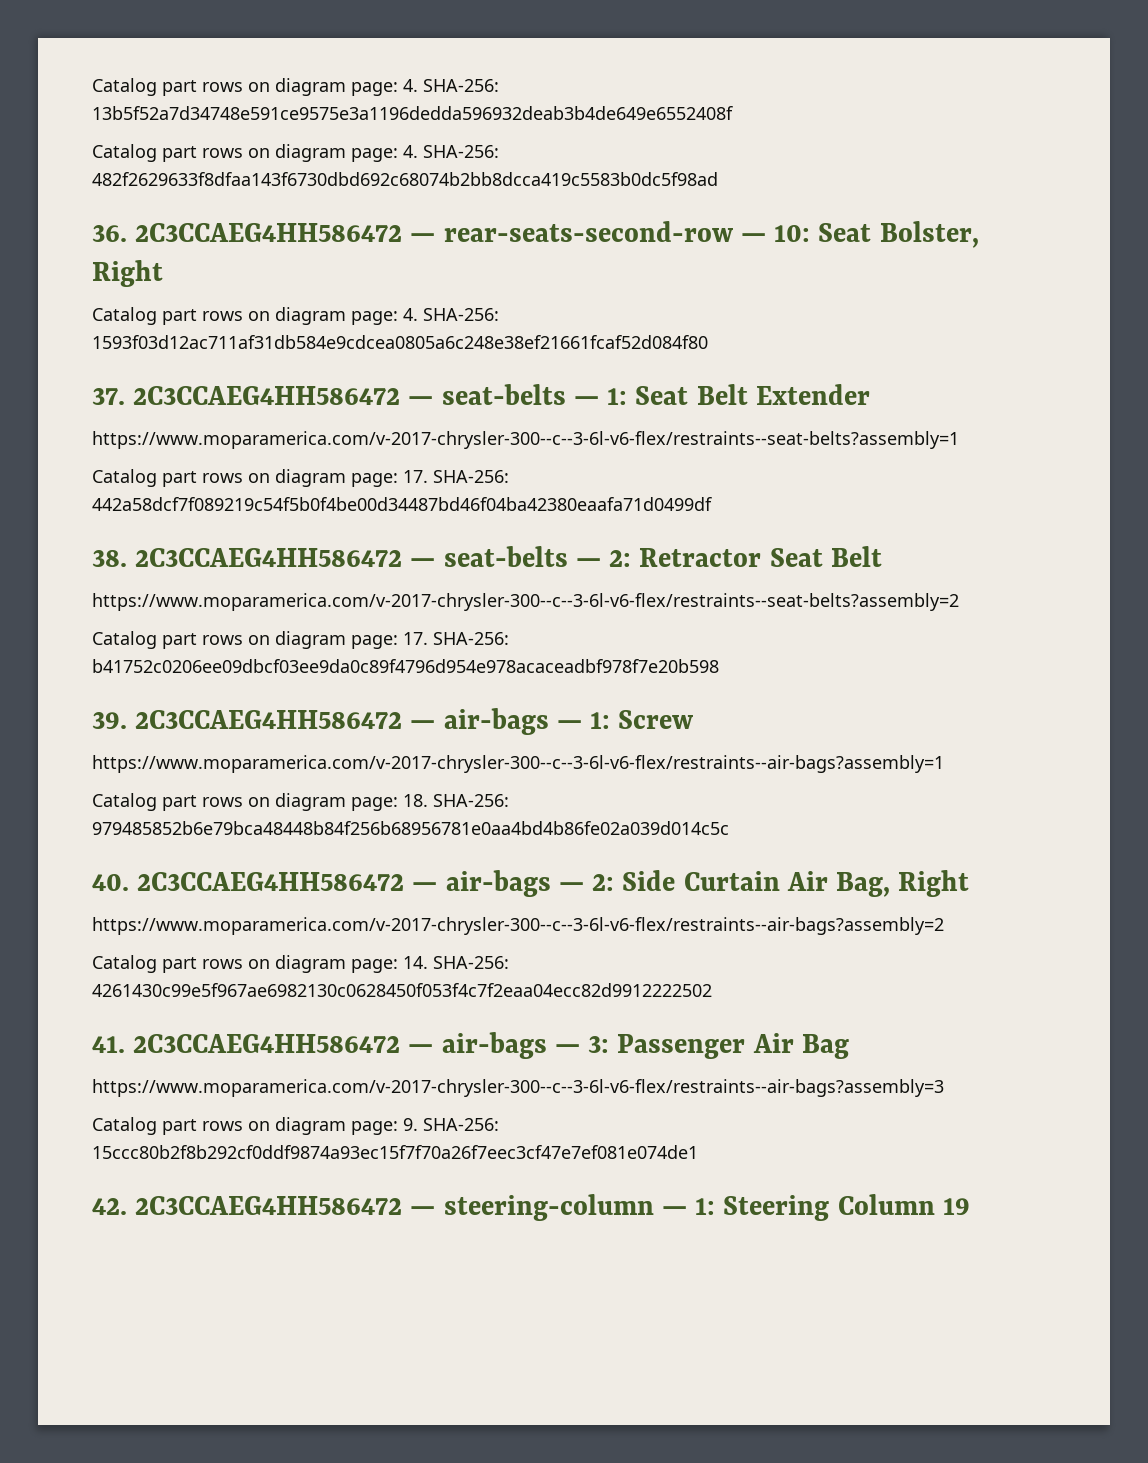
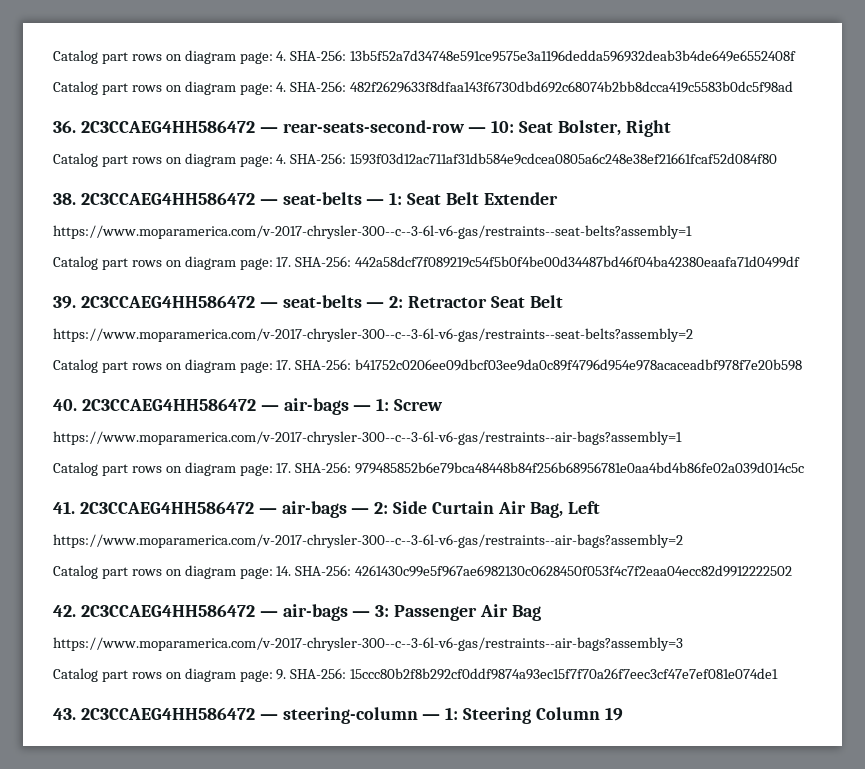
- 37. 2C3CCAEG4HH586472 — seat-belts — 1: Seat Belt Extender
+ 38. 2C3CCAEG4HH586472 — seat-belts — 1: Seat Belt Extender
- https://www.moparamerica.com/v-2017-chrysler-300--c--3-6l-v6-flex/restraints--seat-belts?assembly=1
+ https://www.moparamerica.com/v-2017-chrysler-300--c--3-6l-v6-gas/restraints--seat-belts?assembly=1
- 38. 2C3CCAEG4HH586472 — seat-belts — 2: Retractor Seat Belt
+ 39. 2C3CCAEG4HH586472 — seat-belts — 2: Retractor Seat Belt
- https://www.moparamerica.com/v-2017-chrysler-300--c--3-6l-v6-flex/restraints--seat-belts?assembly=2
+ https://www.moparamerica.com/v-2017-chrysler-300--c--3-6l-v6-gas/restraints--seat-belts?assembly=2
- 39. 2C3CCAEG4HH586472 — air-bags — 1: Screw
+ 40. 2C3CCAEG4HH586472 — air-bags — 1: Screw
- https://www.moparamerica.com/v-2017-chrysler-300--c--3-6l-v6-flex/restraints--air-bags?assembly=1
- Catalog part rows on diagram page: 18. SHA-256: 979485852b6e79bca48448b84f256b68956781e0aa4bd4b86fe02a039d014c5c
+ https://www.moparamerica.com/v-2017-chrysler-300--c--3-6l-v6-gas/restraints--air-bags?assembly=1
+ Catalog part rows on diagram page: 17. SHA-256: 979485852b6e79bca48448b84f256b68956781e0aa4bd4b86fe02a039d014c5c
- 40. 2C3CCAEG4HH586472 — air-bags — 2: Side Curtain Air Bag, Right
- https://www.moparamerica.com/v-2017-chrysler-300--c--3-6l-v6-flex/restraints--air-bags?assembly=2
+ 41. 2C3CCAEG4HH586472 — air-bags — 2: Side Curtain Air Bag, Left
+ https://www.moparamerica.com/v-2017-chrysler-300--c--3-6l-v6-gas/restraints--air-bags?assembly=2
- 41. 2C3CCAEG4HH586472 — air-bags — 3: Passenger Air Bag
+ 42. 2C3CCAEG4HH586472 — air-bags — 3: Passenger Air Bag
- https://www.moparamerica.com/v-2017-chrysler-300--c--3-6l-v6-flex/restraints--air-bags?assembly=3
+ https://www.moparamerica.com/v-2017-chrysler-300--c--3-6l-v6-gas/restraints--air-bags?assembly=3
- 42. 2C3CCAEG4HH586472 — steering-column — 1: Steering Column 19
+ 43. 2C3CCAEG4HH586472 — steering-column — 1: Steering Column 19

